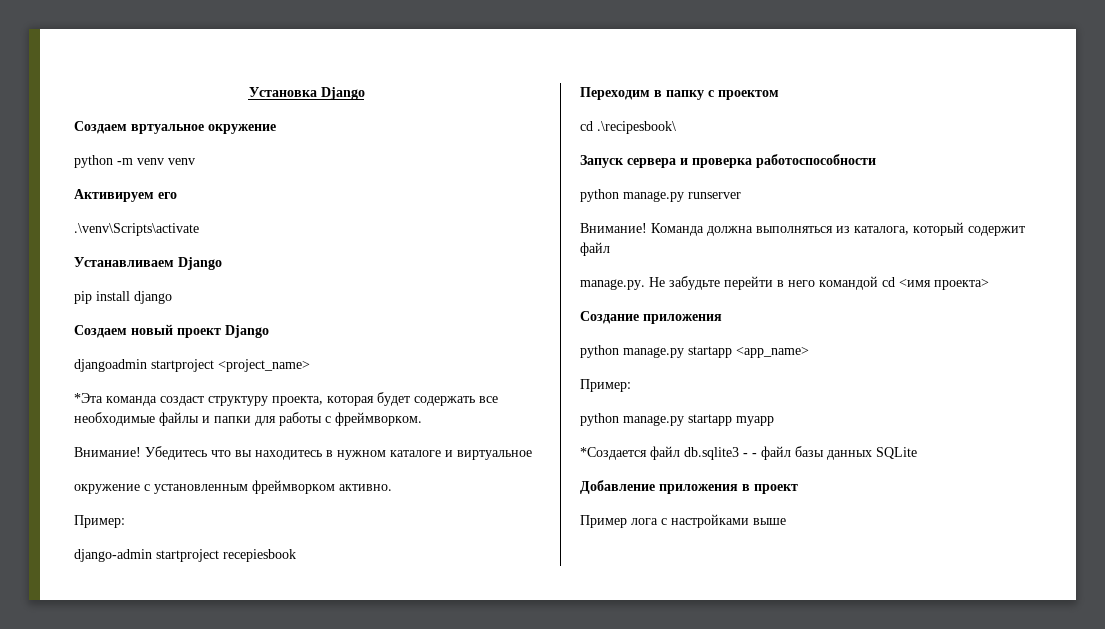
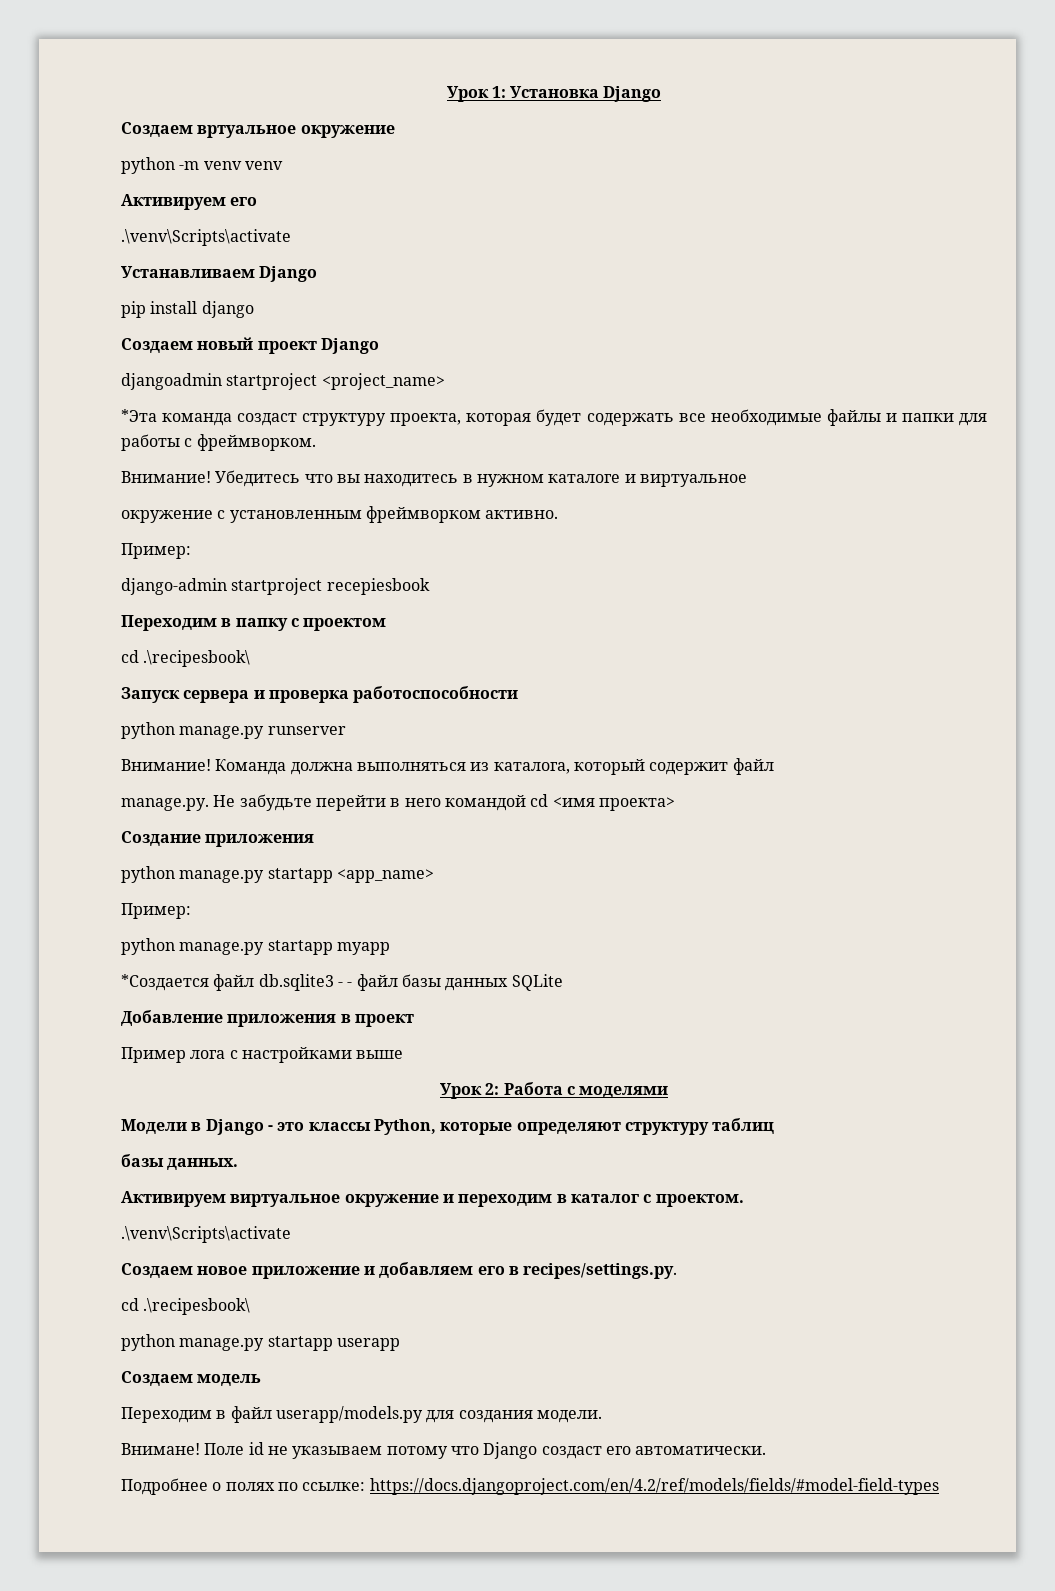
- Установка Django
+ Урок 1: Установка Django
+ Урок 2: Работа с моделями
+ Модели в Django - это классы Python, которые определяют структуру таблиц
+ базы данных.
+ Активируем виртуальное окружение и переходим в каталог с проектом.
+ .\venv\Scripts\activate
+ Создаем новое приложение и добавляем его в recipes/settings.py.
+ cd .\recipesbook\
+ python manage.py startapp userapp
+ Создаем модель
+ Переходим в файл userapp/models.py для создания модели.
+ Внимане! Поле id не указываем потому что Django создаст его автоматически.
+ Подробнее о полях по ссылке: https://docs.djangoproject.com/en/4.2/ref/models/fields/#model-field-types

